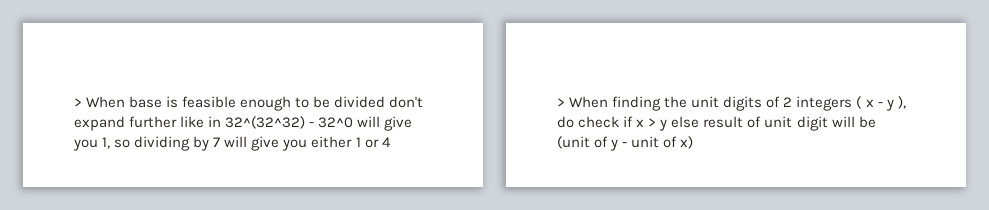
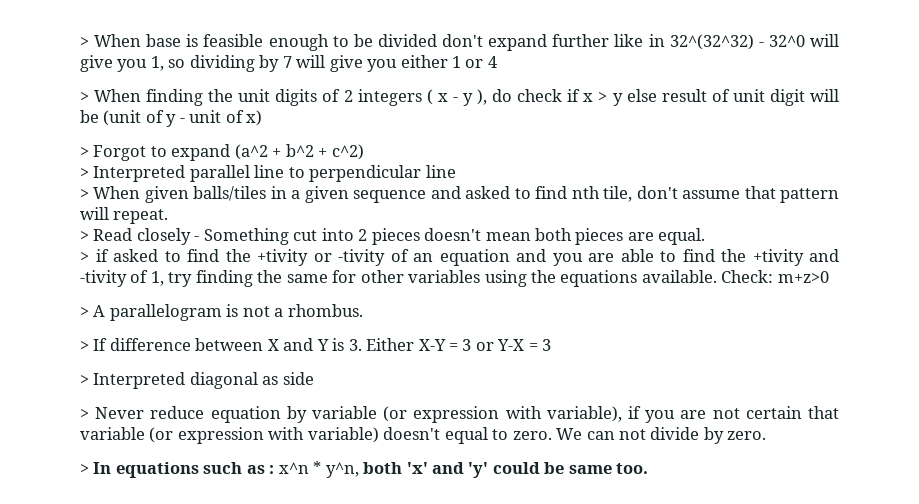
+ > Forgot to expand (a^2 + b^2 + c^2)
+ > Interpreted parallel line to perpendicular line
+ > When given balls/tiles in a given sequence and asked to find nth tile, don't assume that pattern will repeat.
+ > Read closely - Something cut into 2 pieces doesn't mean both pieces are equal.
+ > if asked to find the +tivity or -tivity of an equation and you are able to find the +tivity and -tivity of 1, try finding the same for other variables using the equations available. Check: m+z>0
+ > A parallelogram is not a rhombus.
+ > If difference between X and Y is 3. Either X-Y = 3 or Y-X = 3
+ > Interpreted diagonal as side
+ > Never reduce equation by variable (or expression with variable), if you are not certain that variable (or expression with variable) doesn't equal to zero. We can not divide by zero.
+ > In equations such as : x^n * y^n, both 'x' and 'y' could be same too.

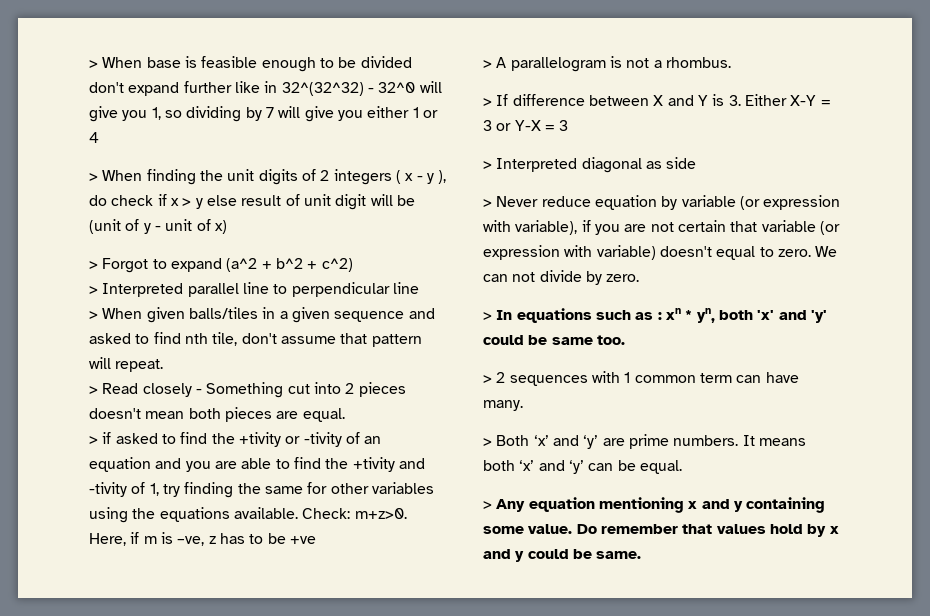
- Check: m+z>0
+ Check: m+z>0. Here, if m is –ve, z has to be +ve
- > In equations such as : x^n * y^n, both 'x' and 'y' could be same too.
+ > In equations such as : xn * yn, both 'x' and 'y' could be same too.
+ > 2 sequences with 1 common term can have many.
+ > Both ‘x’ and ‘y’ are prime numbers. It means both ‘x’ and ‘y’ can be equal.
+ > Any equation mentioning x and y containing some value. Do remember that values hold by x and y could be same.

